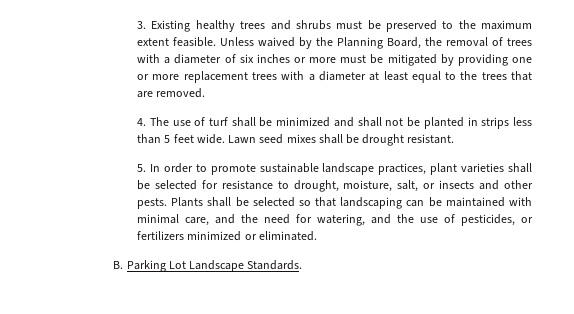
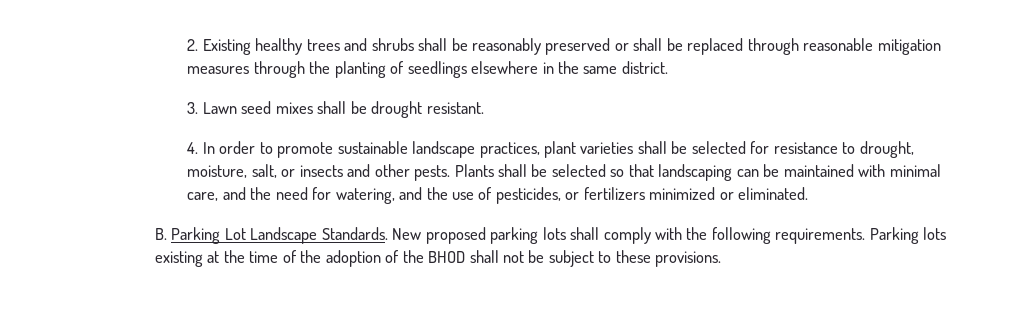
- 3. Existing healthy trees and shrubs must be preserved to the maximum extent feasible. Unless waived by the Planning Board, the removal of trees with a diameter of six inches or more must be mitigated by providing one or more replacement trees with a diameter at least equal to the trees that are removed.
- 4. The use of turf shall be minimized and shall not be planted in strips less than 5 feet wide. Lawn seed mixes shall be drought resistant.
+ 2. Existing healthy trees and shrubs shall be reasonably preserved or shall be replaced through reasonable mitigation measures through the planting of seedlings elsewhere in the same district.
+ 3. Lawn seed mixes shall be drought resistant.
- 5. In order to promote sustainable landscape practices, plant varieties shall be selected for resistance to drought, moisture, salt, or insects and other pests.
+ 4. In order to promote sustainable landscape practices, plant varieties shall be selected for resistance to drought, moisture, salt, or insects and other pests.
+ New proposed parking lots shall comply with the following requirements. Parking lots existing at the time of the adoption of the BHOD shall not be subject to these provisions.

